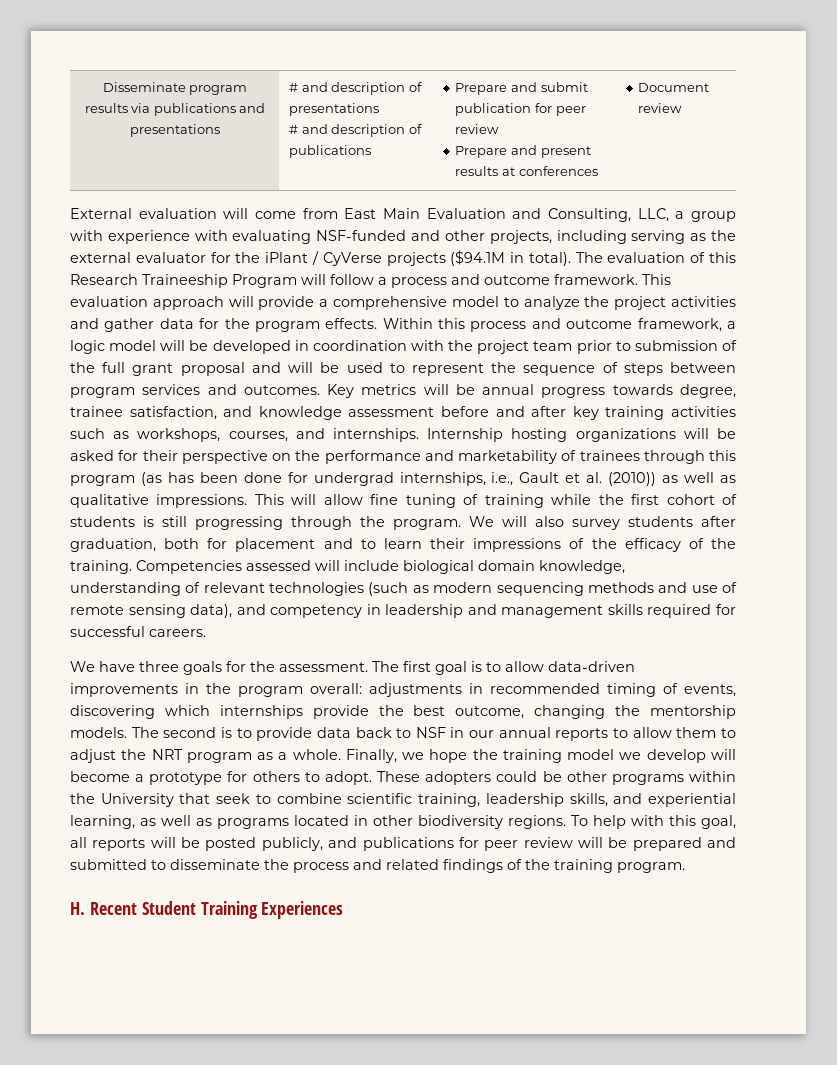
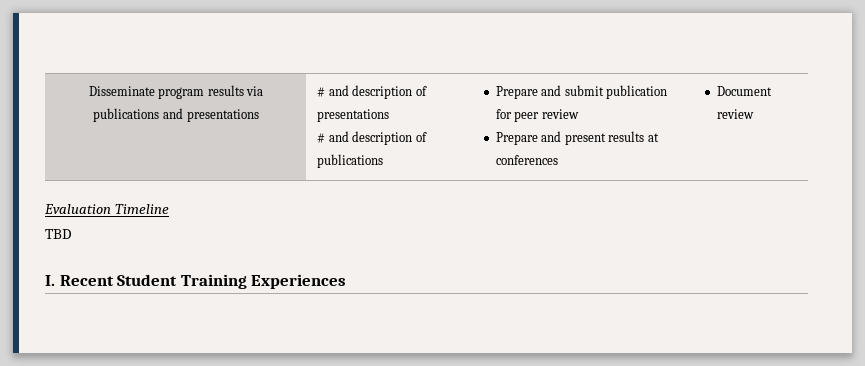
- External evaluation will come from East Main Evaluation and Consulting, LLC, a group with experience with evaluating NSF-funded and other projects, including serving as the external evaluator for the iPlant / CyVerse projects ($94.1M in total). The evaluation of this Research Traineeship Program will follow a process and outcome framework. This evaluation approach will provide a comprehensive model to analyze the project activities and gather data for the program effects. Within this process and outcome framework, a logic model will be developed in coordination with the project team prior to submission of the full grant proposal and will be used to represent the sequence of steps between program services and outcomes. Key metrics will be annual progress towards degree, trainee satisfaction, and knowledge assessment before and after key training activities such as workshops, courses, and internships. Internship hosting organizations will be asked for their perspective on the performance and marketability of trainees through this program (as has been done for undergrad internships, i.e., Gault et al. (2010)) as well as qualitative impressions. This will allow fine tuning of training while the first cohort of students is still progressing through the program. We will also survey students after graduation, both for placement and to learn their impressions of the efficacy of the training. Competencies assessed will include biological domain knowledge, understanding of relevant technologies (such as modern sequencing methods and use of remote sensing data), and competency in leadership and management skills required for successful careers.
- We have three goals for the assessment. The first goal is to allow data-driven improvements in the program overall: adjustments in recommended timing of events, discovering which internships provide the best outcome, changing the mentorship models. The second is to provide data back to NSF in our annual reports to allow them to adjust the NRT program as a whole. Finally, we hope the training model we develop will become a prototype for others to adopt. These adopters could be other programs within the University that seek to combine scientific training, leadership skills, and experiential learning, as well as programs located in other biodiversity regions. To help with this goal, all reports will be posted publicly, and publications for peer review will be prepared and submitted to disseminate the process and related findings of the training program.
- H. Recent Student Training Experiences
+ Evaluation Timeline
+ TBD
+ I. Recent Student Training Experiences

